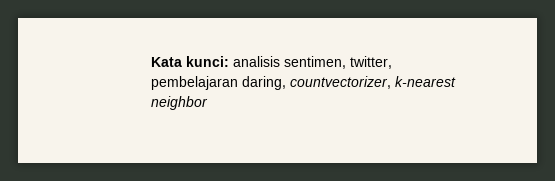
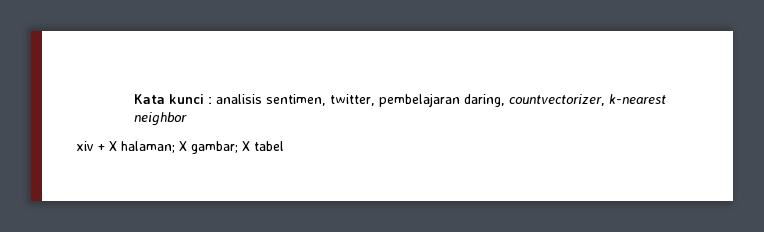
- Kata kunci: analisis sentimen, twitter, pembelajaran daring, countvectorizer, k-nearest neighbor
+ Kata kunci : analisis sentimen, twitter, pembelajaran daring, countvectorizer, k-nearest neighbor
+ xiv + X halaman; X gambar; X tabel

